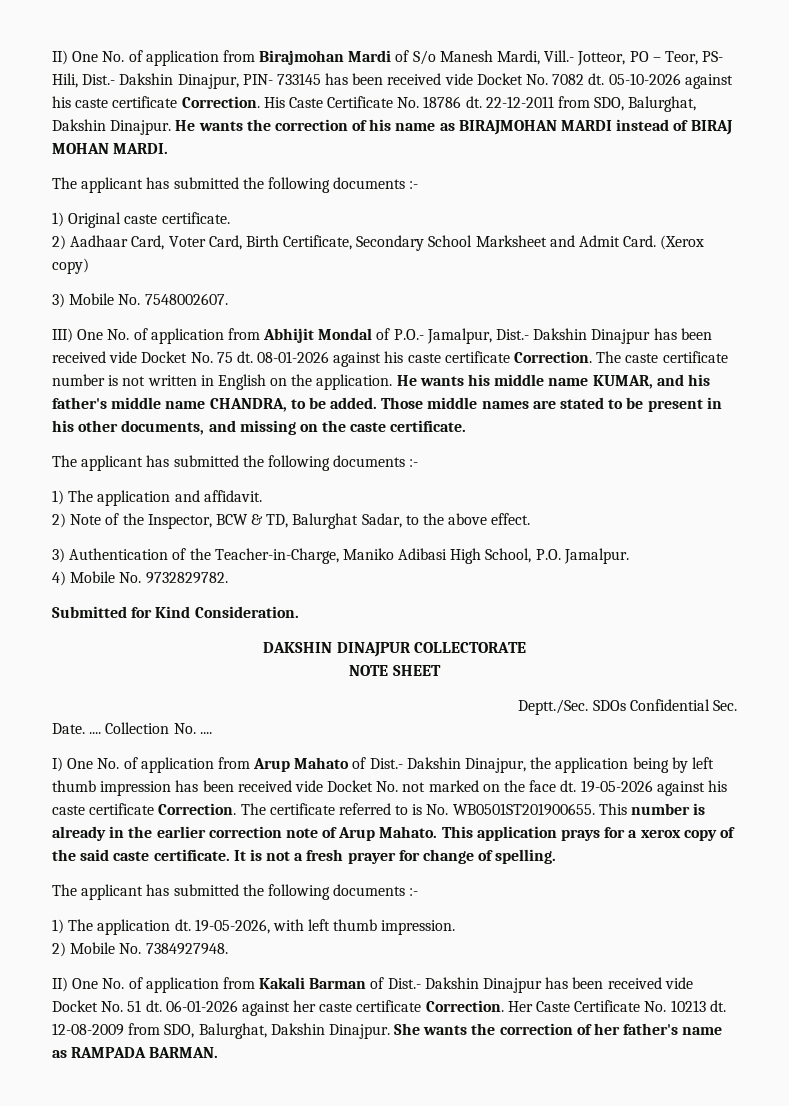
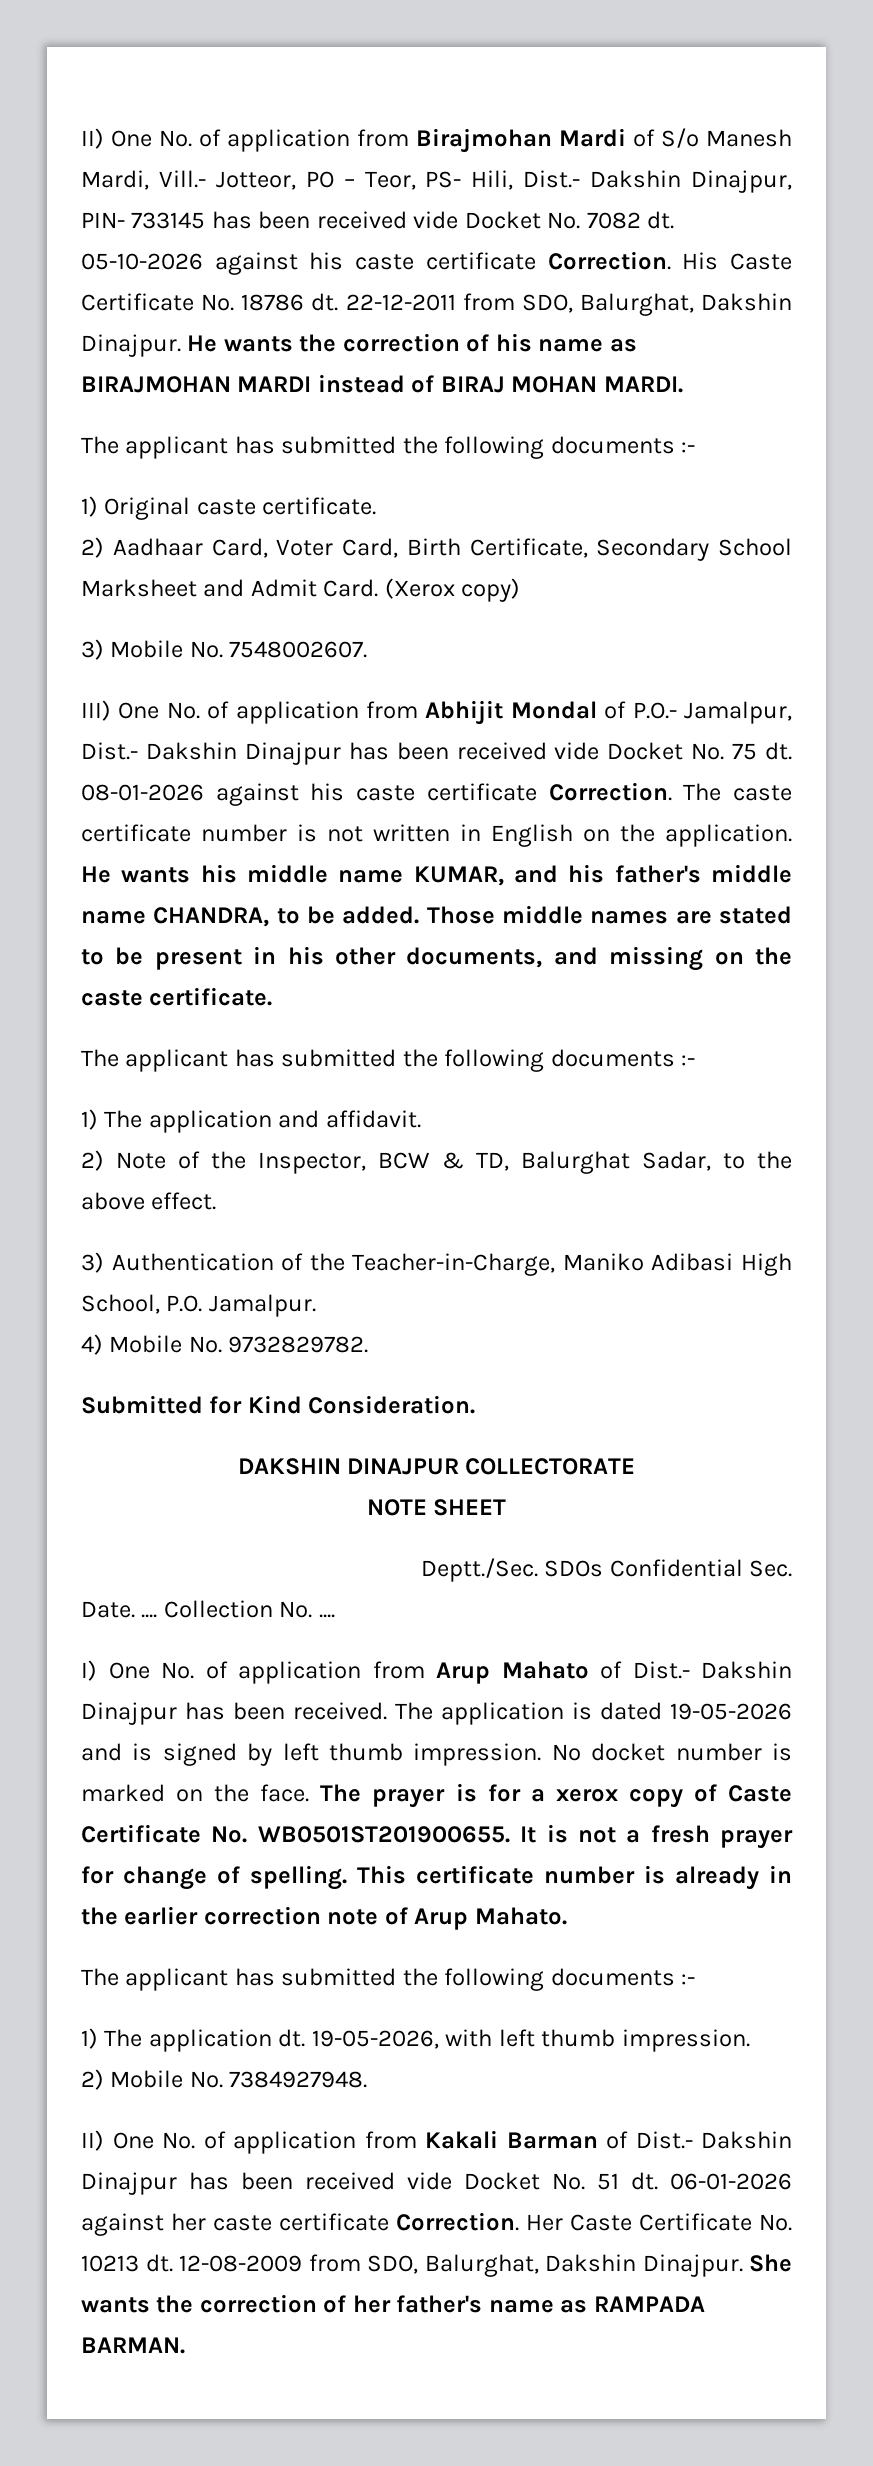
- I) One No. of application from Arup Mahato of Dist.- Dakshin Dinajpur, the application being by left thumb impression has been received vide Docket No. not marked on the face dt. 19-05-2026 against his caste certificate Correction. The certificate referred to is No. WB0501ST201900655. This number is already in the earlier correction note of Arup Mahato. This application prays for a xerox copy of the said caste certificate. It is not a fresh prayer for change of spelling.
+ I) One No. of application from Arup Mahato of Dist.- Dakshin Dinajpur has been received. The application is dated 19-05-2026 and is signed by left thumb impression. No docket number is marked on the face. The prayer is for a xerox copy of Caste Certificate No. WB0501ST201900655. It is not a fresh prayer for change of spelling. This certificate number is already in the earlier correction note of Arup Mahato.

